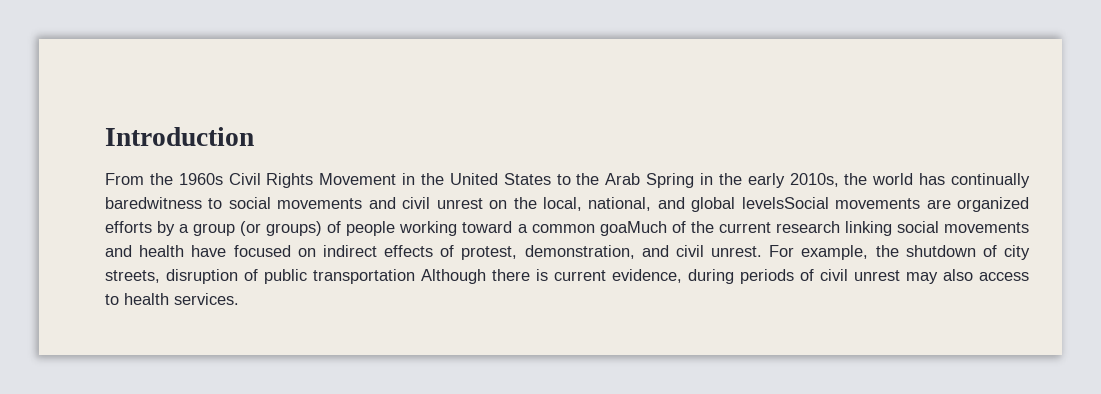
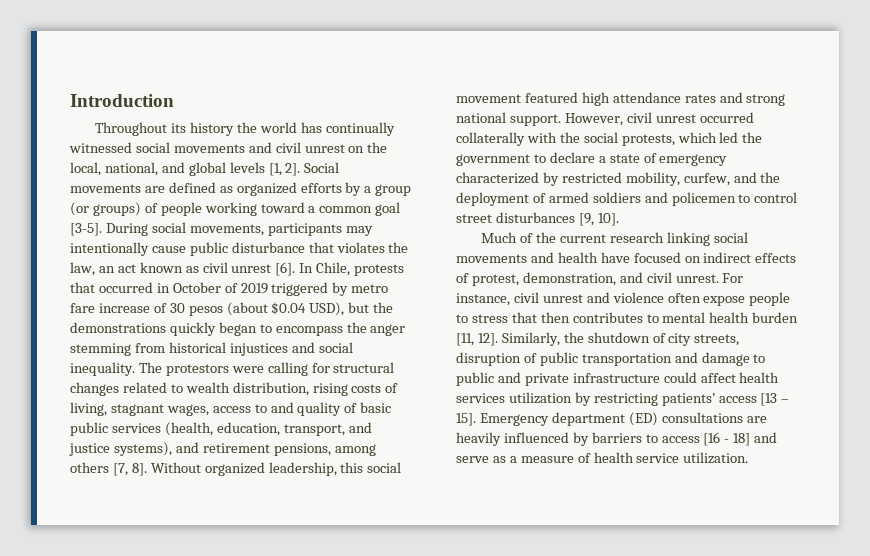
- From the 1960s Civil Rights Movement in the United States to the Arab Spring in the early 2010s, the world has continually baredwitness to social movements and civil unrest on the local, national, and global levelsSocial movements are organized efforts by a group (or groups) of people working toward a common goaMuch of the current research linking social movements and health have focused on indirect effects of protest, demonstration, and civil unrest.
+ Throughout its history the world has continually witnessed social movements and civil unrest on the local, national, and global levels [1, 2]. Social movements are defined as organized efforts by a group (or groups) of people working toward a common goal [3-5]. During social movements, participants may intentionally cause public disturbance that violates the law, an act known as civil unrest [6]. In Chile, protests that occurred in October of 2019 triggered by metro fare increase of 30 pesos (about $0.04 USD), but the demonstrations quickly began to encompass the anger stemming from historical injustices and social inequality. The protestors were calling for structural changes related to wealth distribution, rising costs of living, stagnant wages, access to and quality of basic public services (health, education, transport, and justice systems), and retirement pensions, among others [7, 8]. Without organized leadership, this social movement featured high attendance rates and strong national support. However, civil unrest occurred collaterally with the social protests, which led the government to declare a state of emergency characterized by restricted mobility, curfew, and the deployment of armed soldiers and policemen to control street disturbances [9, 10].
+ Much of the current research linking social movements and health have focused on indirect effects of protest, demonstration, and civil unrest.
- For example, the shutdown of city streets, disruption of public transportation Although there is current evidence, during periods of civil unrest may also access to health services.
+ For instance, civil unrest and violence often expose people to stress that then contributes to mental health burden [11, 12]. Similarly, the shutdown of city streets, disruption of public transportation and damage to public and private infrastructure could affect health services utilization by restricting patients’ access [13 – 15]. Emergency department (ED) consultations are heavily influenced by barriers to access [16 - 18] and serve as a measure of health service utilization.

